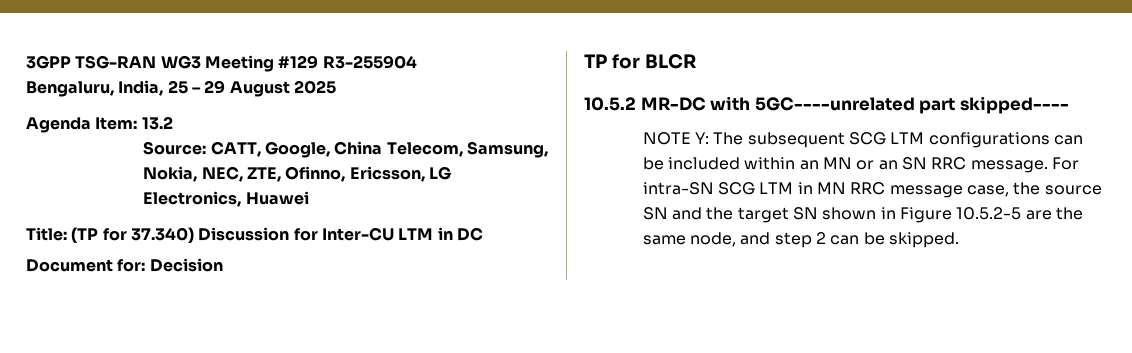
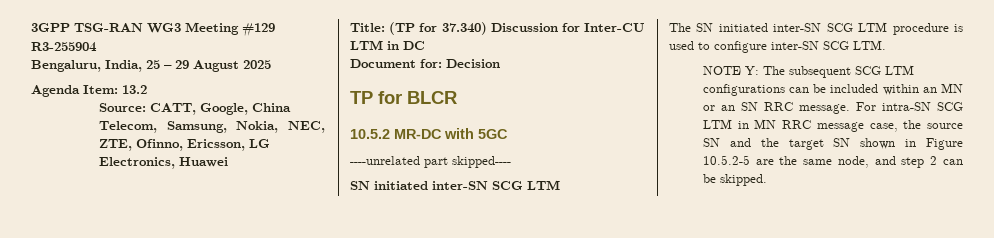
- 10.5.2 MR-DC with 5GC----unrelated part skipped----
+ 10.5.2 MR-DC with 5GC
+ ----unrelated part skipped----
+ SN initiated inter-SN SCG LTM
+ The SN initiated inter-SN SCG LTM procedure is used to configure inter-SN SCG LTM.

